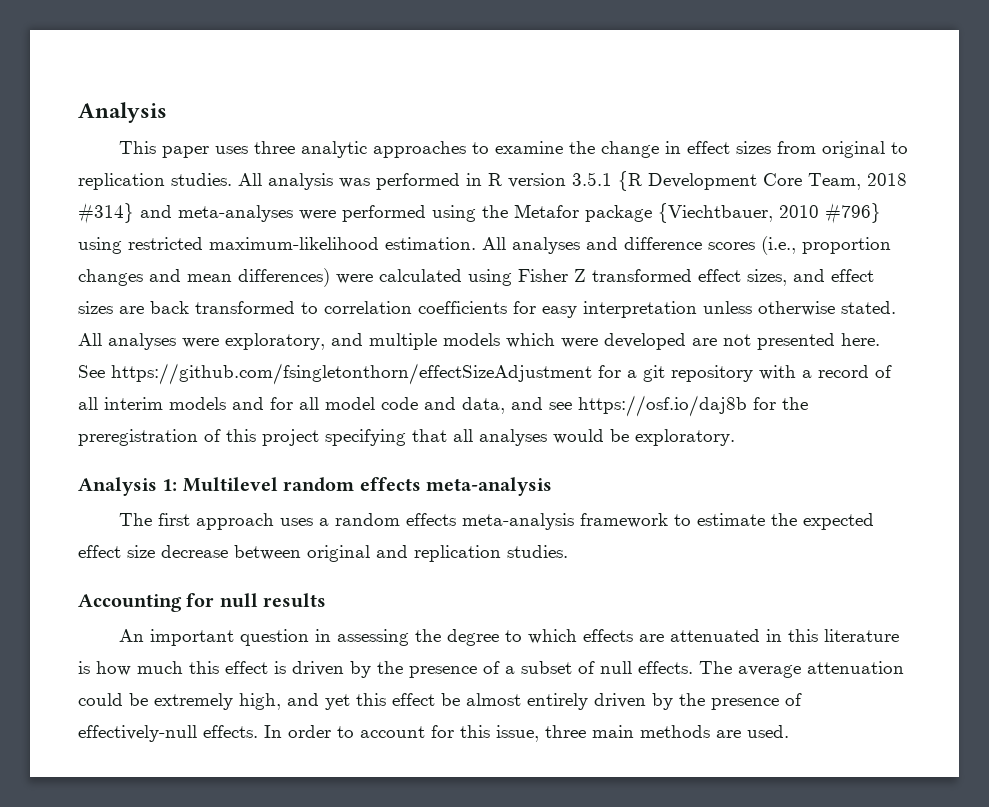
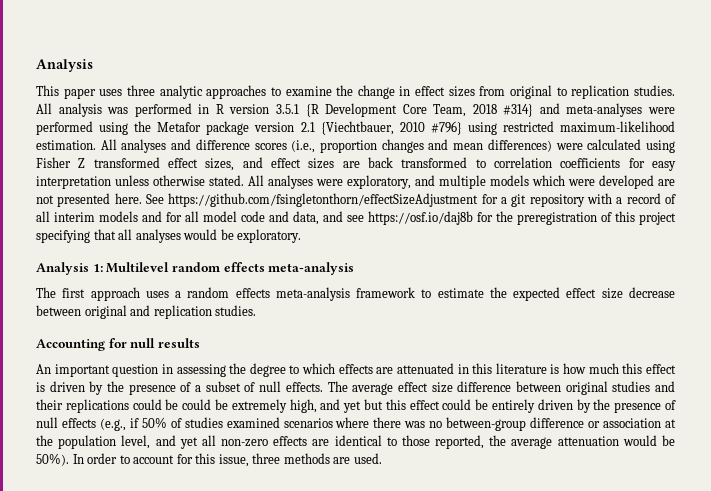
- All analysis was performed in R version 3.5.1 {R Development Core Team, 2018 #314} and meta-analyses were performed using the Metafor package {Viechtbauer, 2010 #796} using restricted maximum-likelihood estimation.
+ All analysis was performed in R version 3.5.1 {R Development Core Team, 2018 #314} and meta-analyses were performed using the Metafor package version 2.1 {Viechtbauer, 2010 #796} using restricted maximum-likelihood estimation.
- The average attenuation could be extremely high, and yet this effect be almost entirely driven by the presence of effectively-null effects.
+ The average effect size difference between original studies and their replications could be could be extremely high, and yet but this effect could be entirely driven by the presence of null effects (e.g., if 50% of studies examined scenarios where there was no between-group difference or association at the population level, and yet all non-zero effects are identical to those reported, the average attenuation would be 50%).
- In order to account for this issue, three main methods are used.
+ In order to account for this issue, three methods are used.

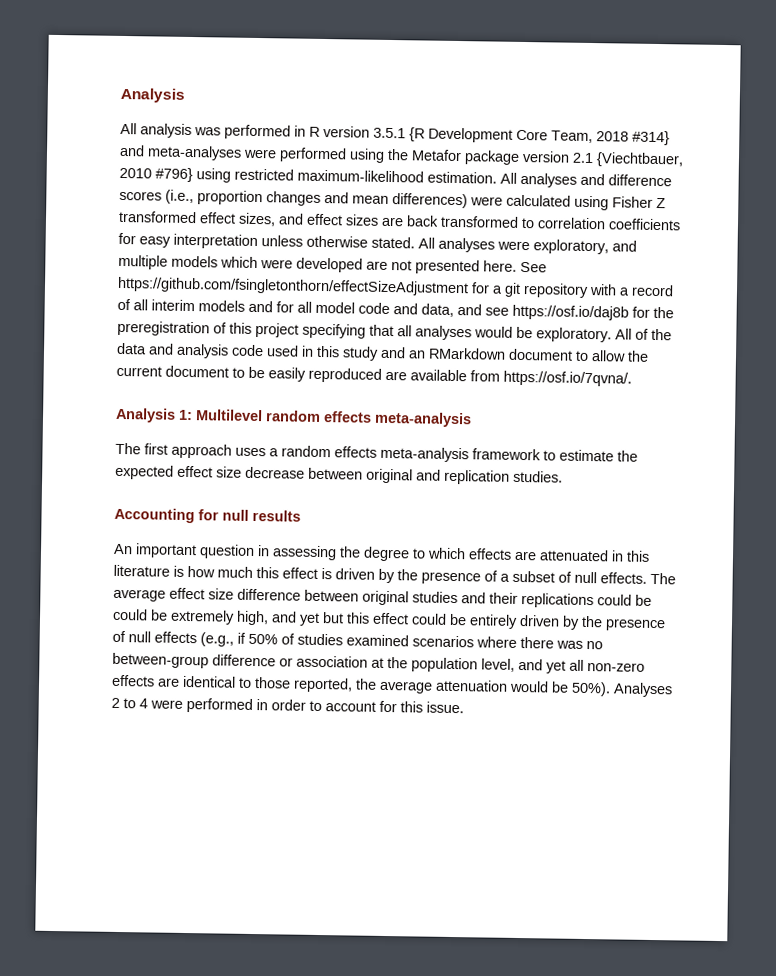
- This paper uses three analytic approaches to examine the change in effect sizes from original to replication studies.
+ All of the data and analysis code used in this study and an RMarkdown document to allow the current document to be easily reproduced are available from https://osf.io/7qvna/.
- In order to account for this issue, three methods are used.
+ Analyses 2 to 4 were performed in order to account for this issue.

